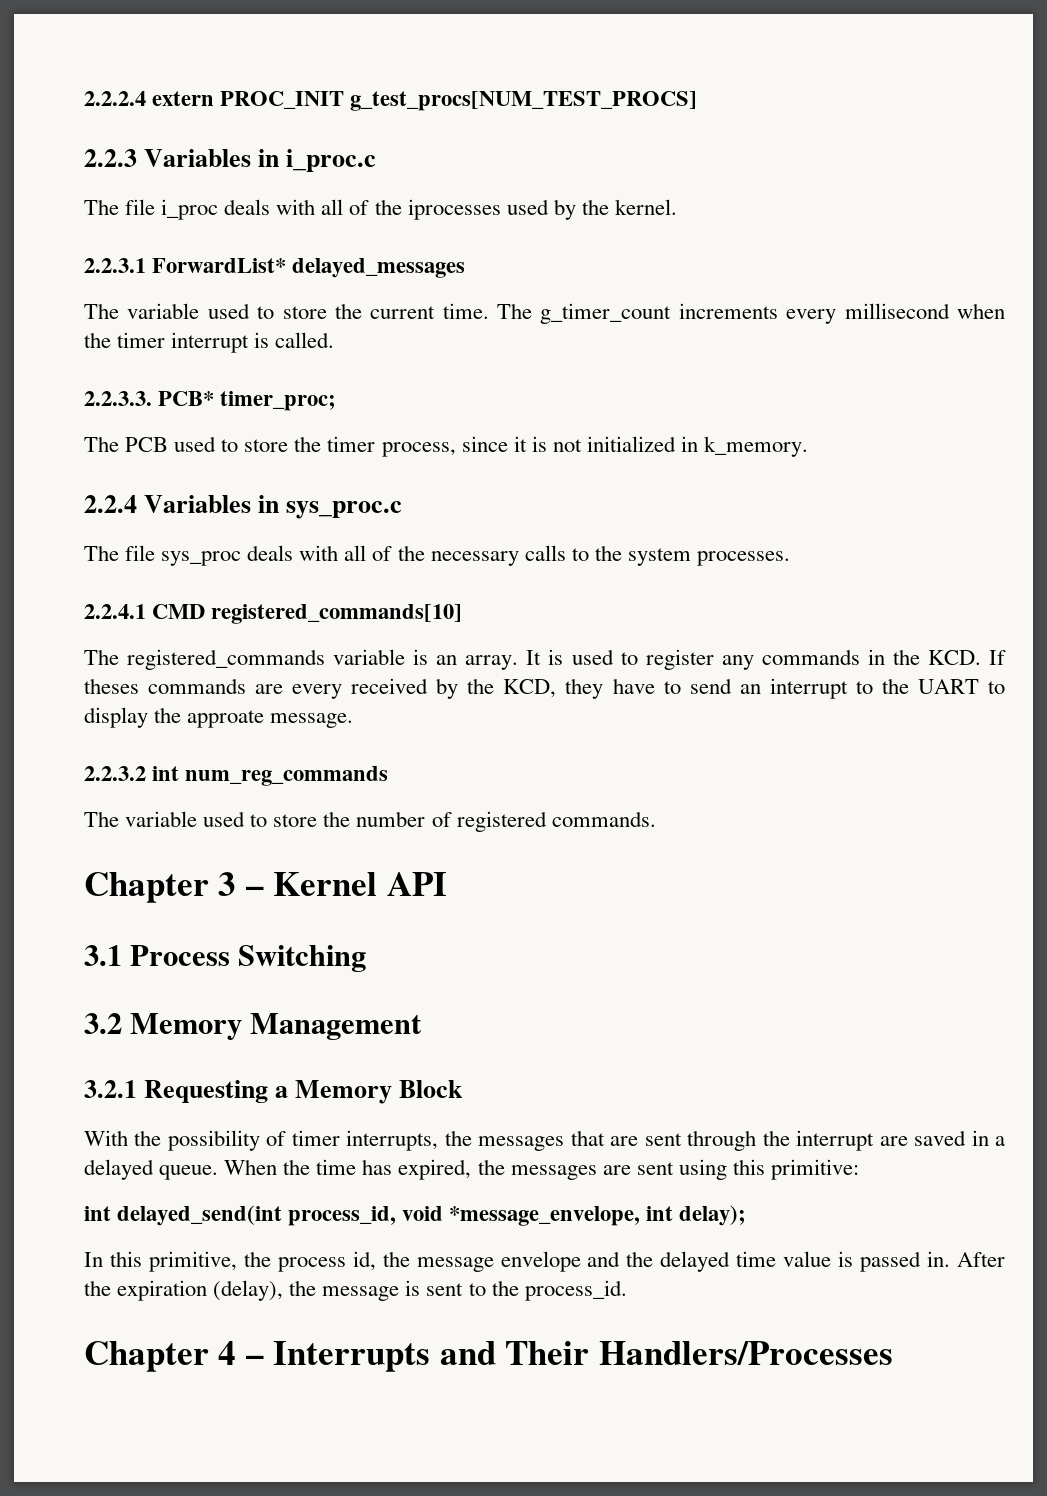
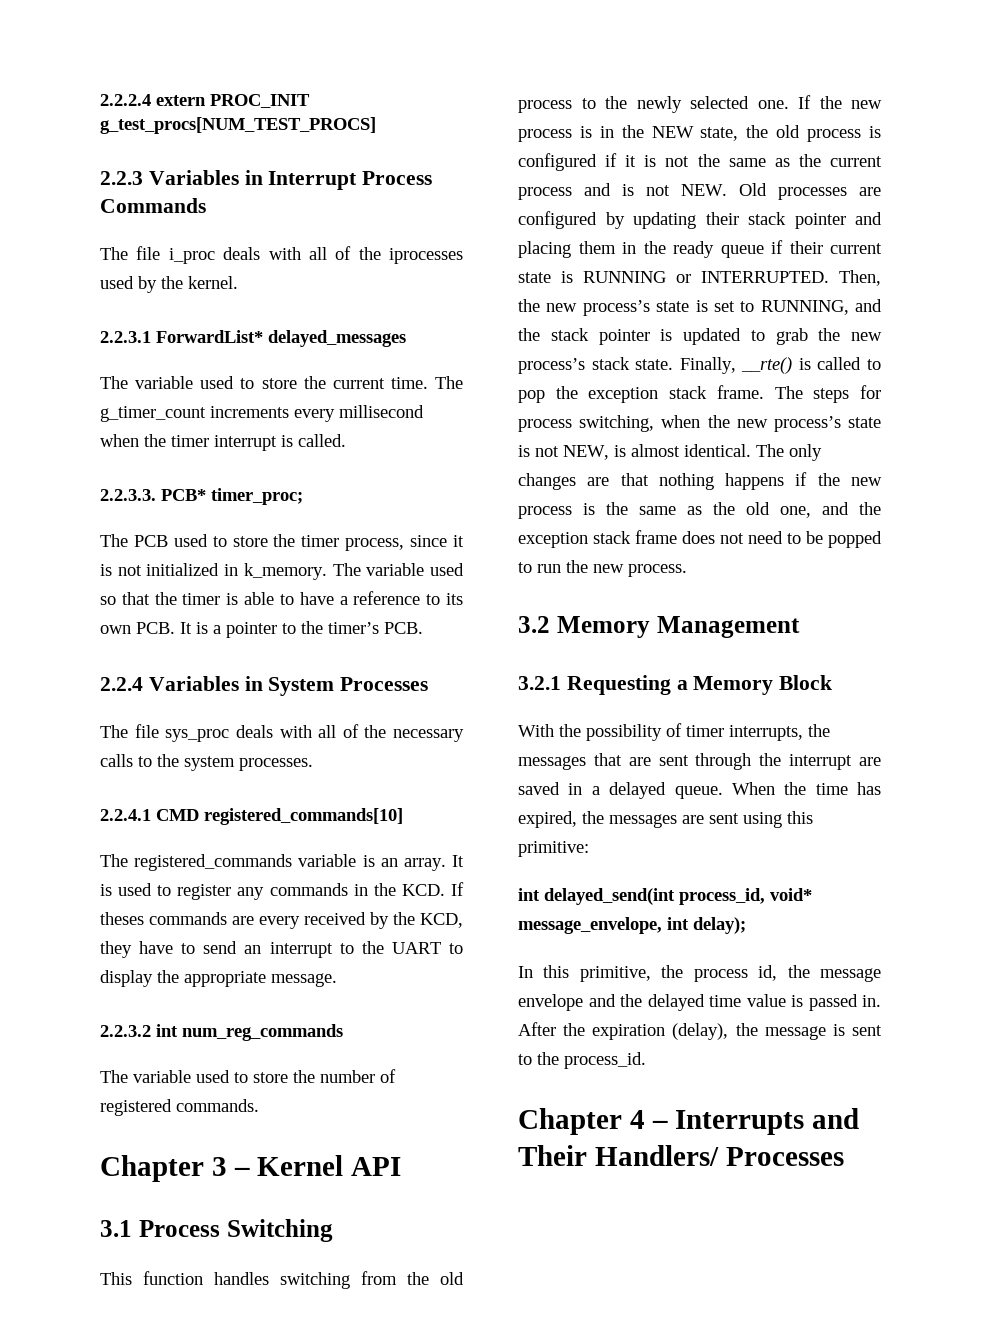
- 2.2.3 Variables in i_proc.c
+ 2.2.3 Variables in Interrupt Process Commands
+ The variable used so that the timer is able to have a reference to its own PCB. It is a pointer to the timer’s PCB.
- 2.2.4 Variables in sys_proc.c
+ 2.2.4 Variables in System Processes
- It is used to register any commands in the KCD. If theses commands are every received by the KCD, they have to send an interrupt to the UART to display the approate message.
+ It is used to register any commands in the KCD. If theses commands are every received by the KCD, they have to send an interrupt to the UART to display the appropriate message.
+ This function handles switching from the old process to the newly selected one. If the new process is in the NEW state, the old process is configured if it is not the same as the current process and is not NEW. Old processes are configured by updating their stack pointer and placing them in the ready queue if their current state is RUNNING or INTERRUPTED. Then, the new process’s state is set to RUNNING, and the stack pointer is updated to grab the new process’s stack state. Finally, __rte() is called to pop the exception stack frame. The steps for process switching, when the new process’s state is not NEW, is almost identical. The only changes are that nothing happens if the new process is the same as the old one, and the exception stack frame does not need to be popped to run the new process.
- int delayed_send(int process_id, void *message_envelope, int delay);
+ int delayed_send(int process_id, void* message_envelope, int delay);
- Chapter 4 – Interrupts and Their Handlers/Processes
+ Chapter 4 – Interrupts and Their Handlers/ Processes

